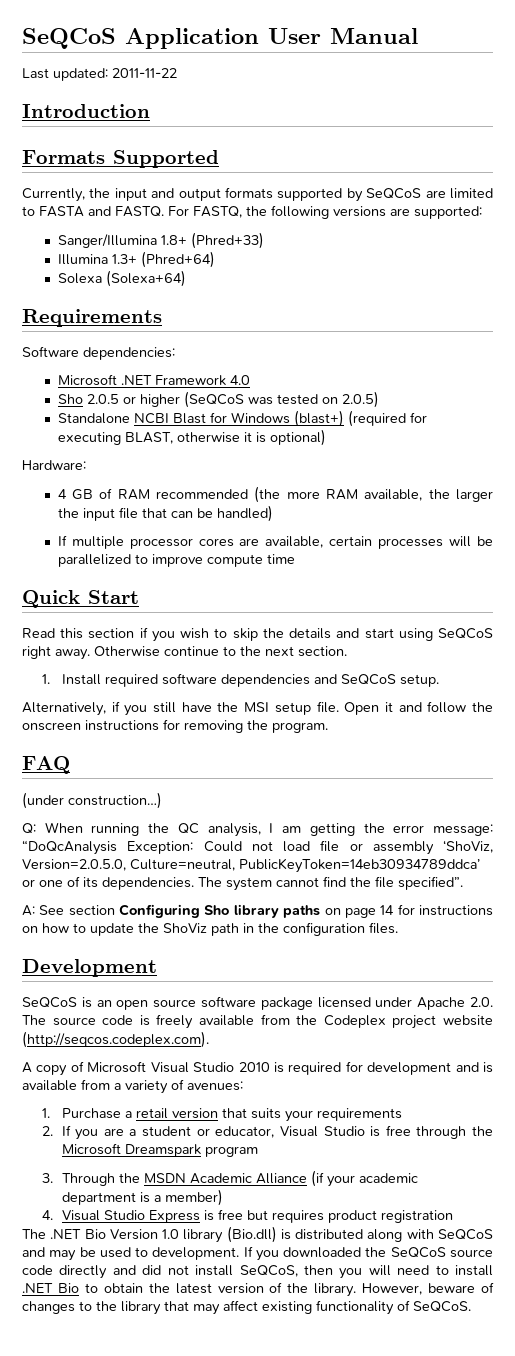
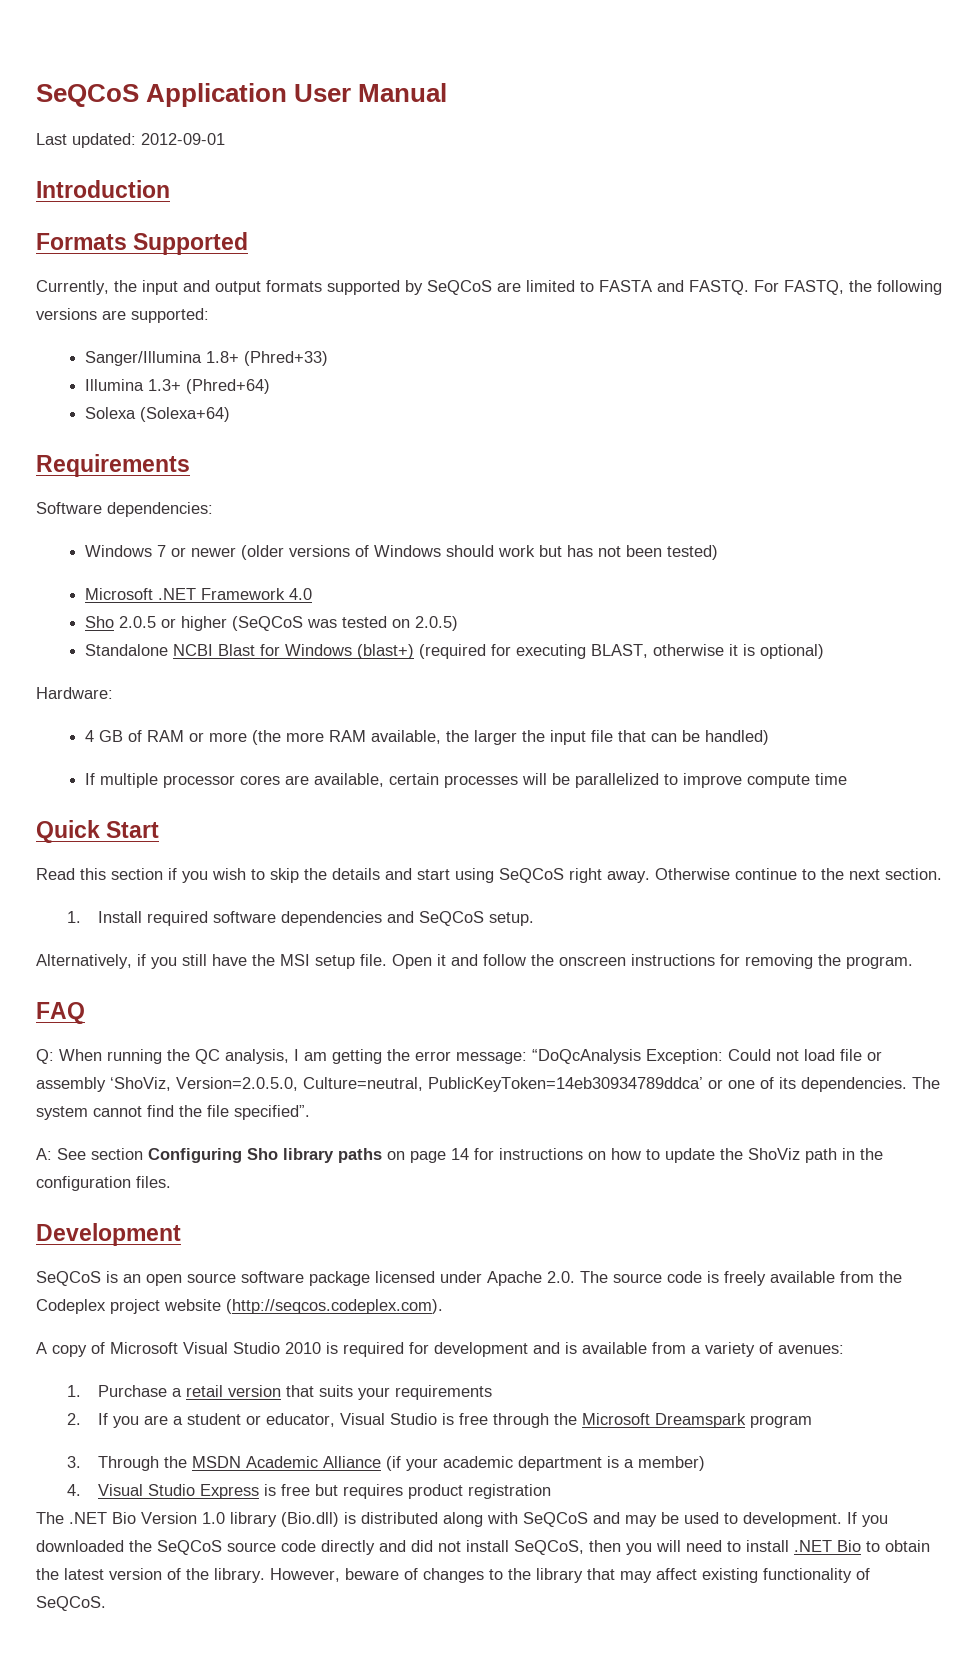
- Last updated: 2011-11-22
+ Last updated: 2012-09-01
+ Windows 7 or newer (older versions of Windows should work but has not been tested)
- 4 GB of RAM recommended (the more RAM available, the larger the input file that can be handled)
+ 4 GB of RAM or more (the more RAM available, the larger the input file that can be handled)
- (under construction…)

